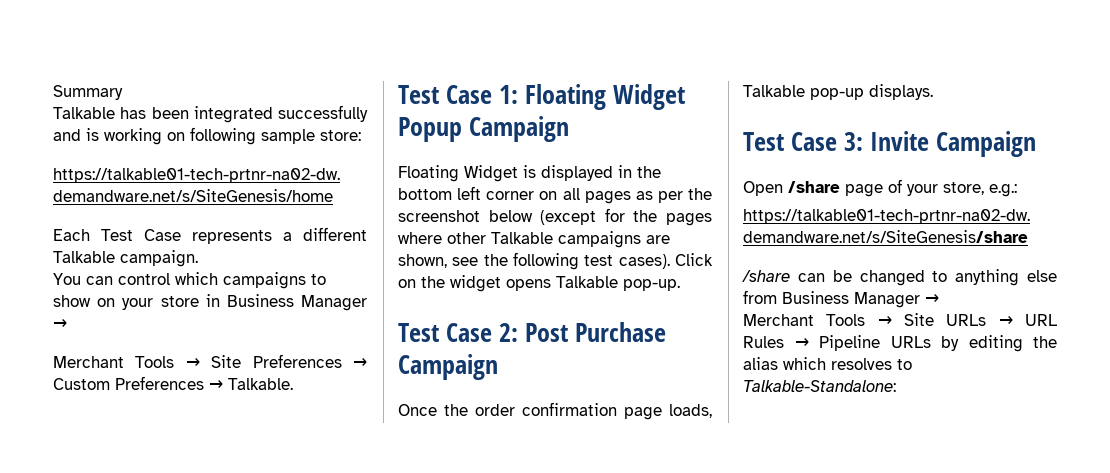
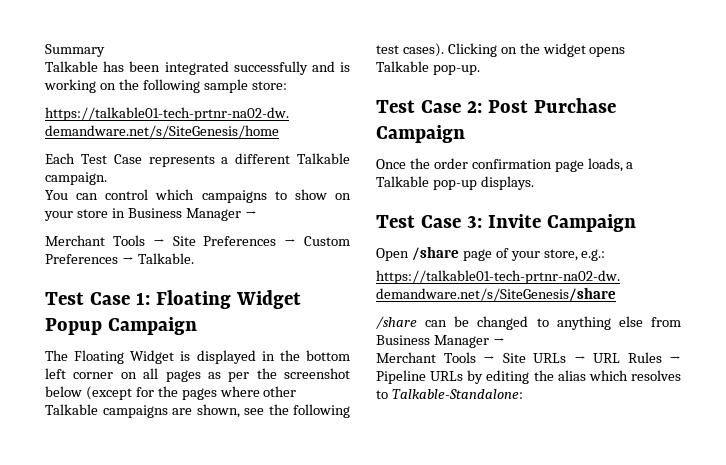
- Talkable has been integrated successfully and is working on following sample store:
+ Talkable has been integrated successfully and is working on the following sample store:
- Floating Widget is displayed in the bottom left corner on all pages as per the screenshot below (except for the pages where other Talkable campaigns are shown, see the following test cases).
+ The Floating Widget is displayed in the bottom left corner on all pages as per the screenshot below (except for the pages where other Talkable campaigns are shown, see the following test cases).
- Click on the widget opens Talkable pop-up.
+ Clicking on the widget opens Talkable pop-up.
- Once the order confirmation page loads, Talkable pop-up displays.
+ Once the order confirmation page loads, a Talkable pop-up displays.

